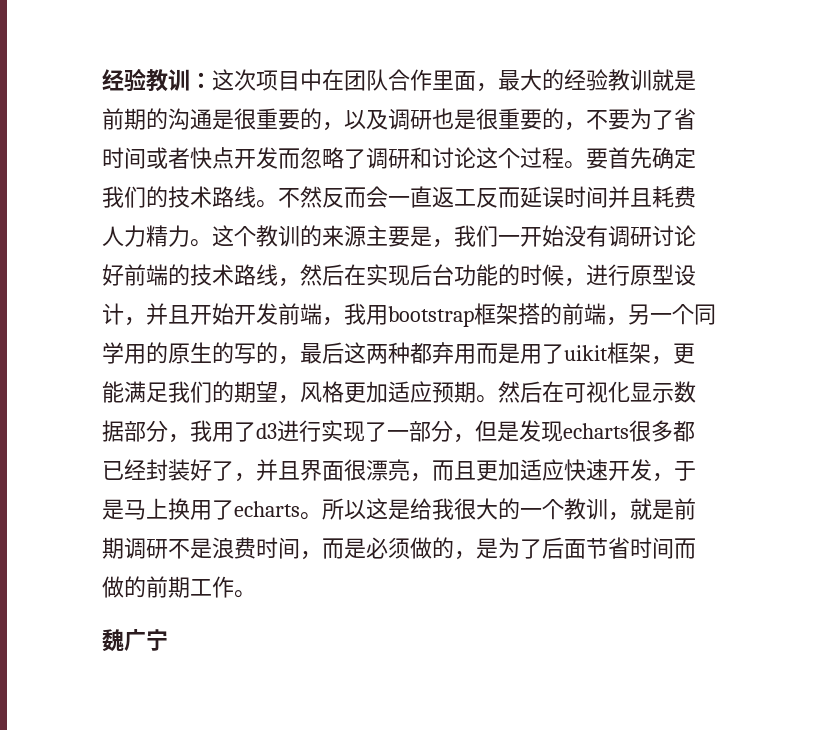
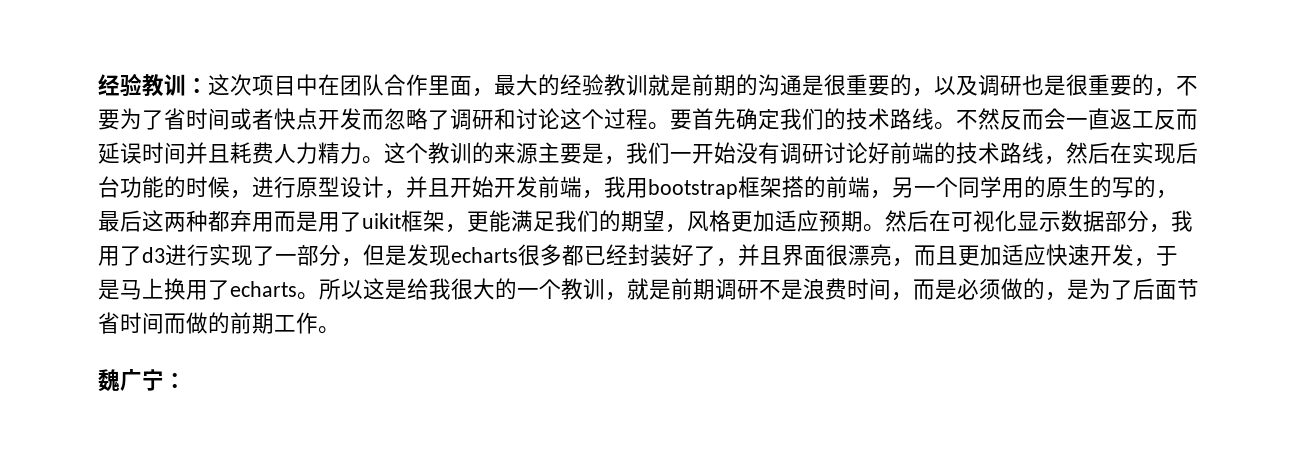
- 魏广宁
+ 魏广宁：

